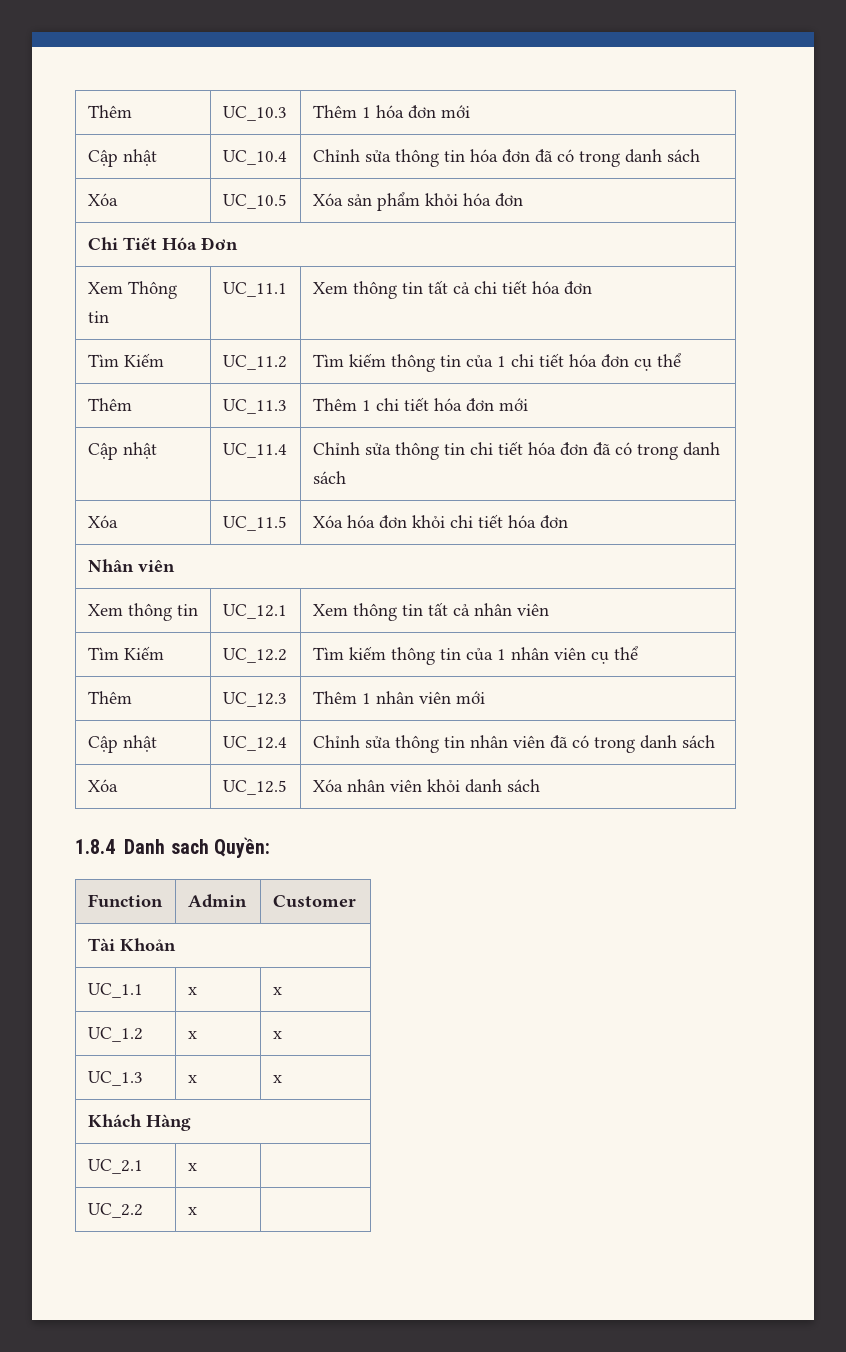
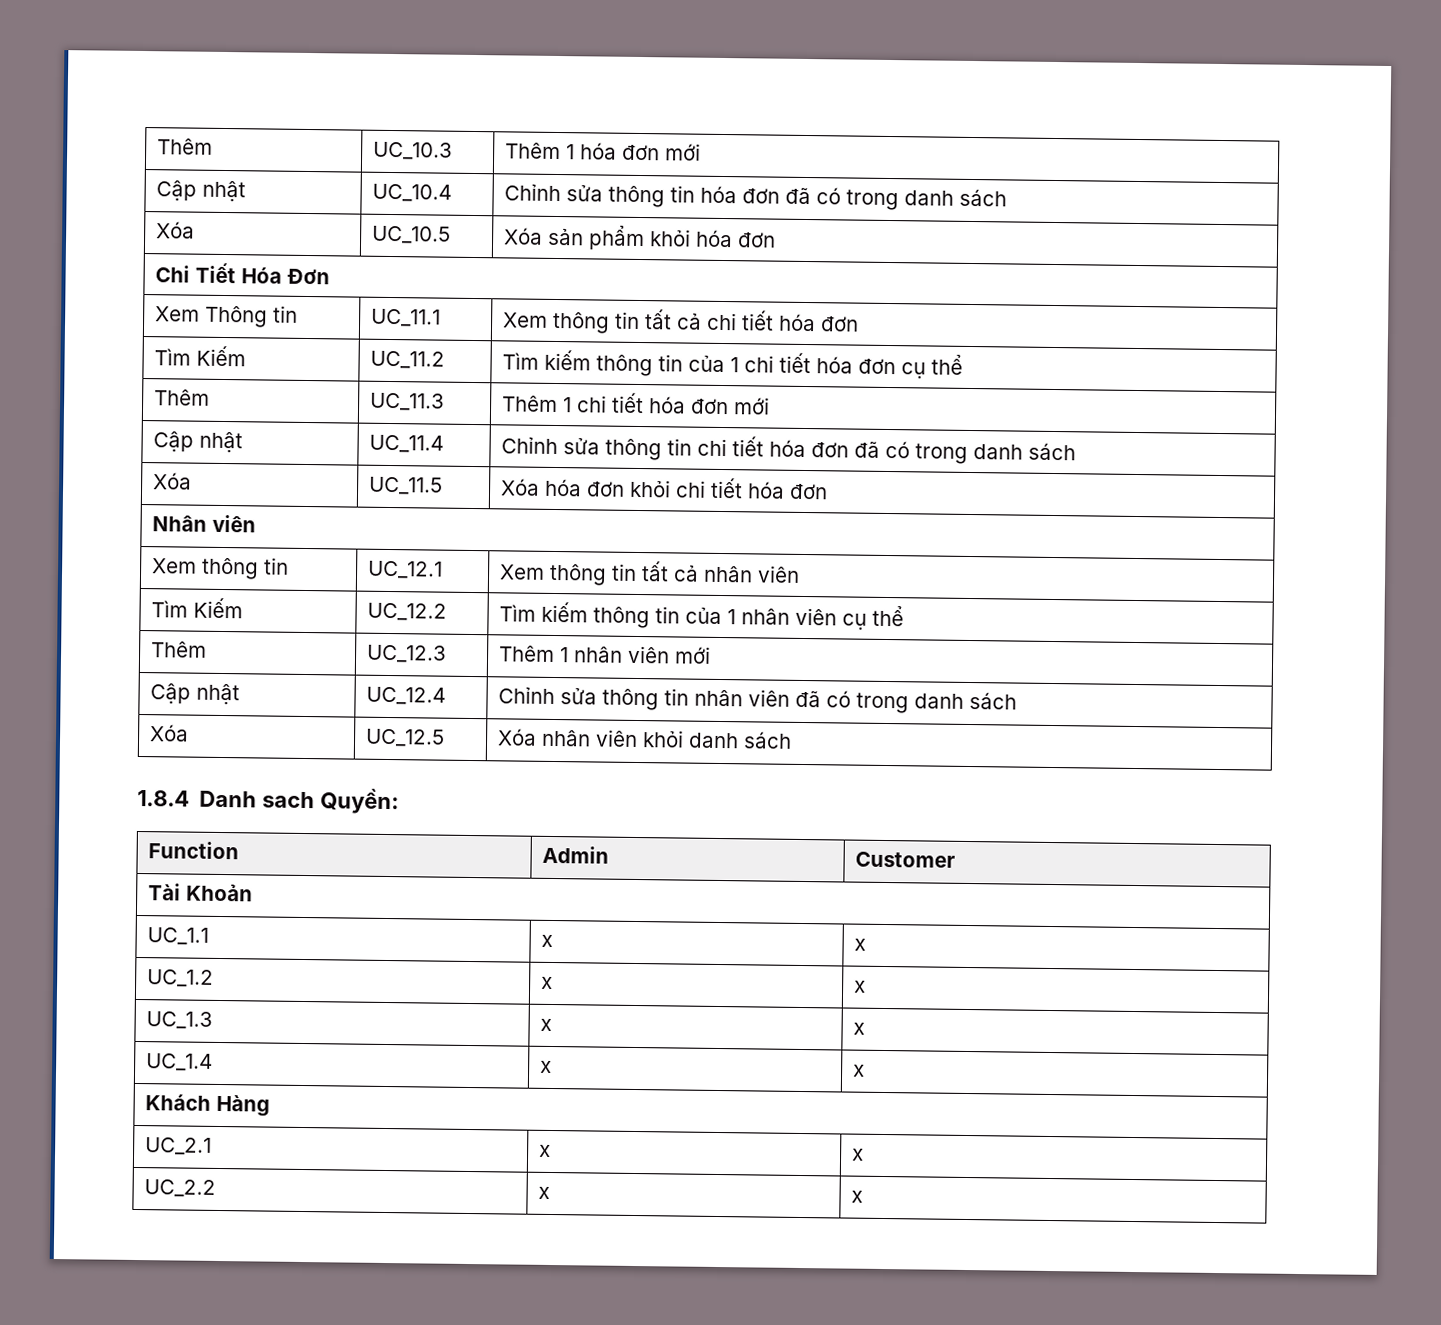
+ UC_1.4 | x | x
- UC_2.1 | x |
+ UC_2.1 | x | x
- UC_2.2 | x |
+ UC_2.2 | x | x

